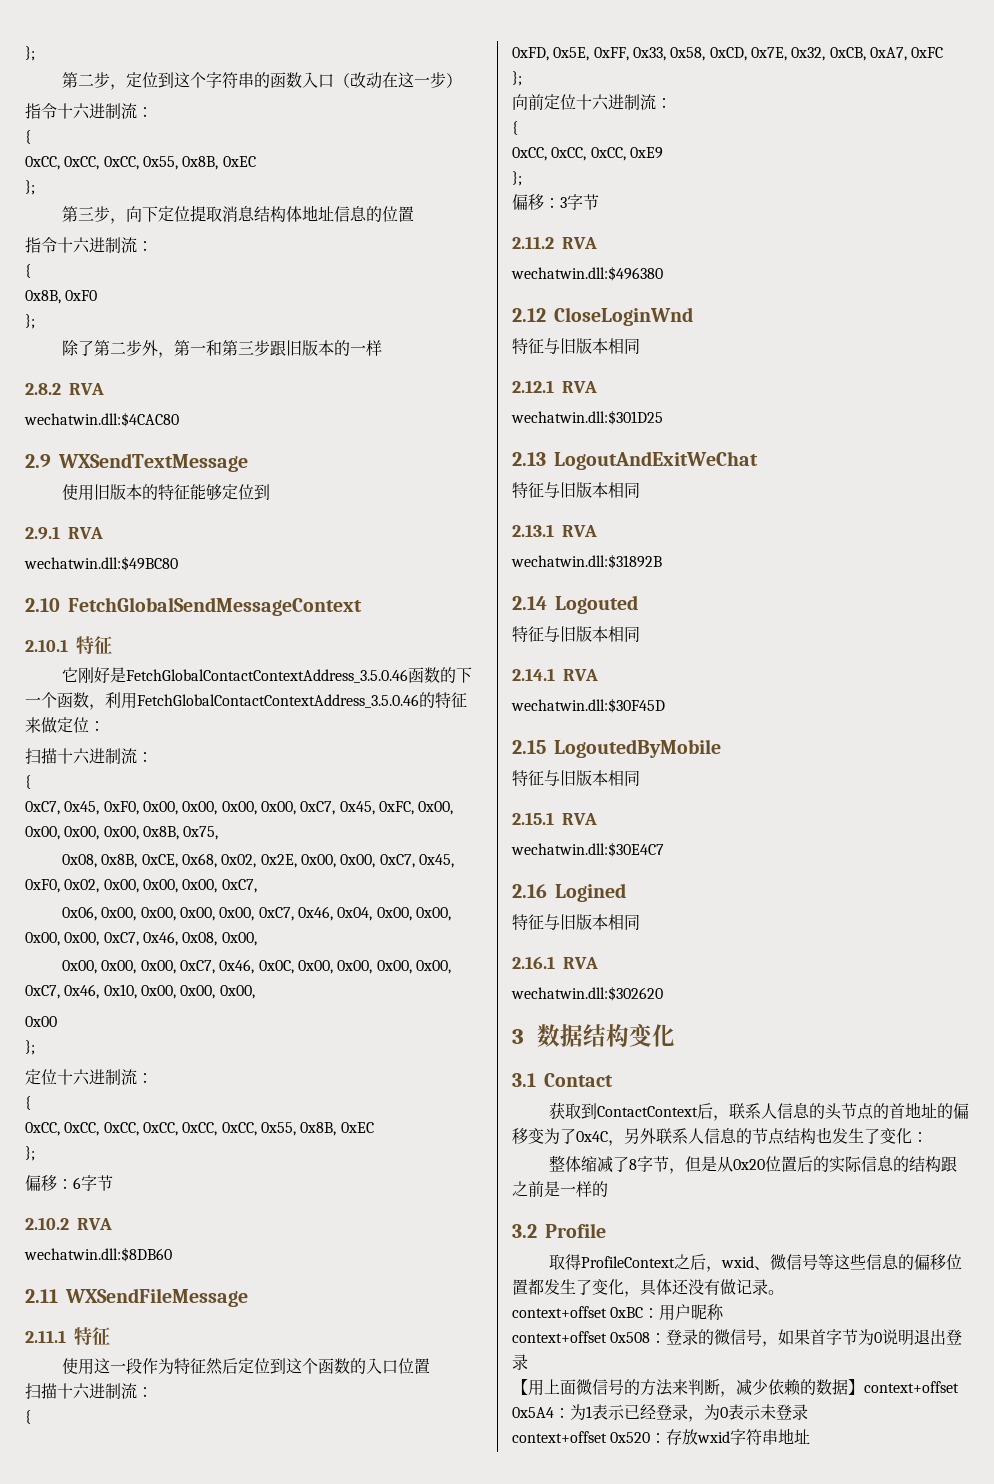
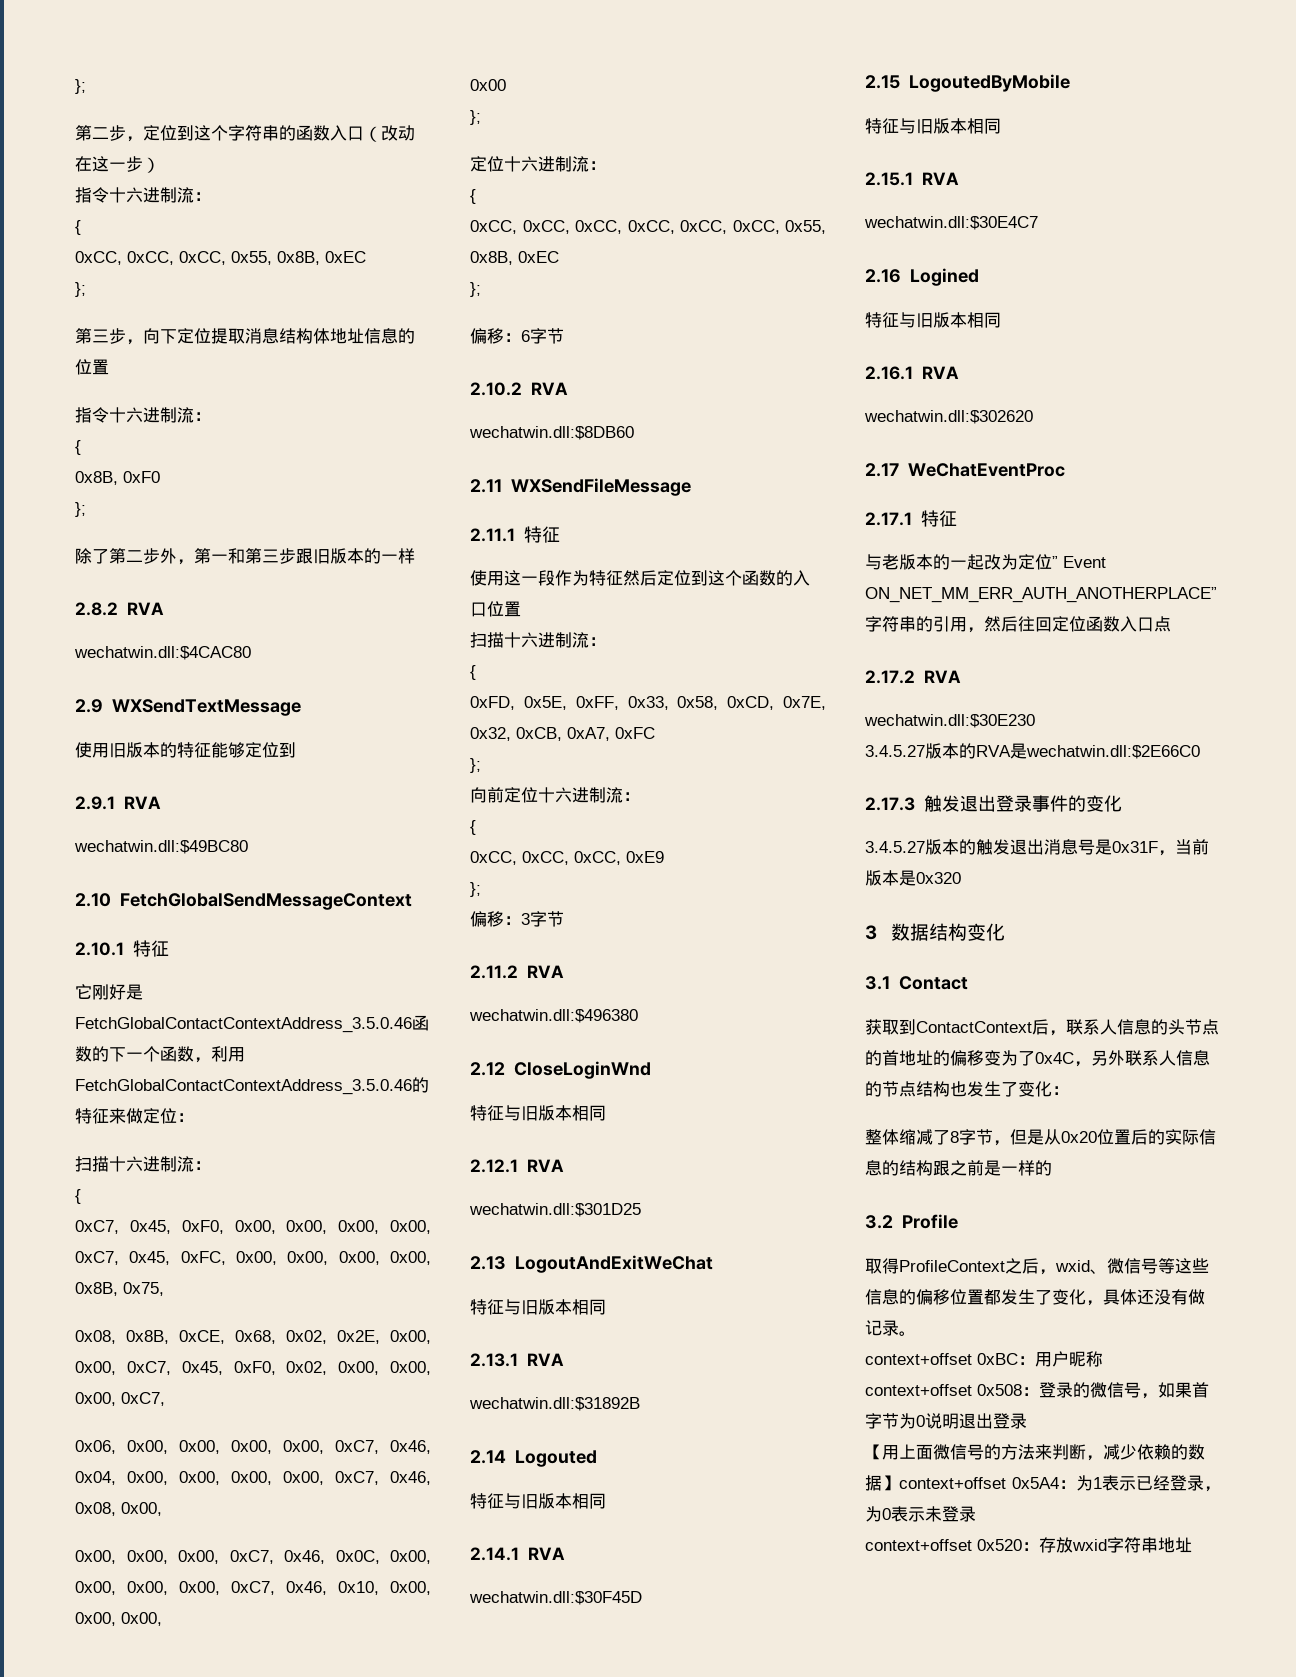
+ 2.17 WeChatEventProc
+ 2.17.1特征
+ 与老版本的一起改为定位” Event ON_NET_MM_ERR_AUTH_ANOTHERPLACE”字符串的引用，然后往回定位函数入口点
+ 2.17.2 RVA
+ wechatwin.dll:$30E230
+ 3.4.5.27版本的RVA是wechatwin.dll:$2E66C0
+ 2.17.3触发退出登录事件的变化
+ 3.4.5.27版本的触发退出消息号是0x31F，当前版本是0x320

